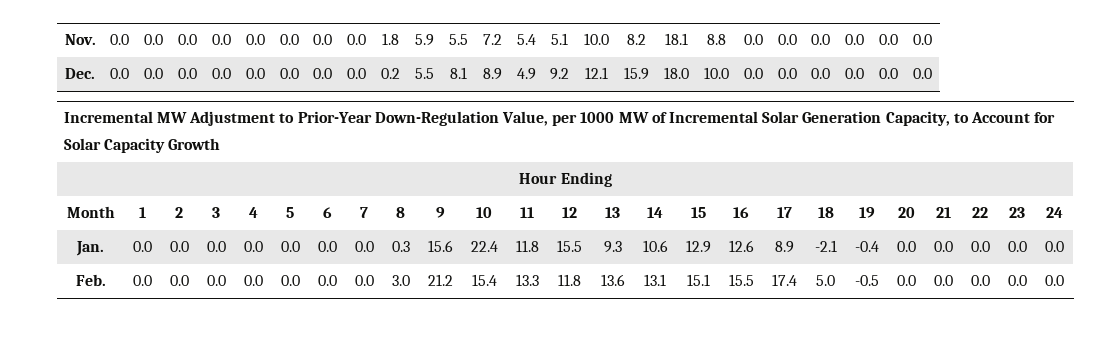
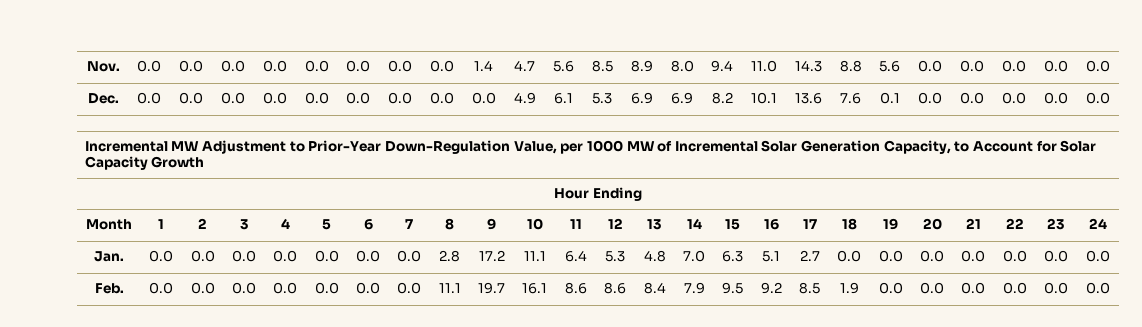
- Nov. | 0.0 | 0.0 | 0.0 | 0.0 | 0.0 | 0.0 | 0.0 | 0.0 | 1.8 | 5.9 | 5.5 | 7.2 | 5.4 | 5.1 | 10.0 | 8.2 | 18.1 | 8.8 | 0.0 | 0.0 | 0.0 | 0.0 | 0.0 | 0.0
+ Nov. | 0.0 | 0.0 | 0.0 | 0.0 | 0.0 | 0.0 | 0.0 | 0.0 | 1.4 | 4.7 | 5.6 | 8.5 | 8.9 | 8.0 | 9.4 | 11.0 | 14.3 | 8.8 | 5.6 | 0.0 | 0.0 | 0.0 | 0.0 | 0.0
- Dec. | 0.0 | 0.0 | 0.0 | 0.0 | 0.0 | 0.0 | 0.0 | 0.0 | 0.2 | 5.5 | 8.1 | 8.9 | 4.9 | 9.2 | 12.1 | 15.9 | 18.0 | 10.0 | 0.0 | 0.0 | 0.0 | 0.0 | 0.0 | 0.0
+ Dec. | 0.0 | 0.0 | 0.0 | 0.0 | 0.0 | 0.0 | 0.0 | 0.0 | 0.0 | 4.9 | 6.1 | 5.3 | 6.9 | 6.9 | 8.2 | 10.1 | 13.6 | 7.6 | 0.1 | 0.0 | 0.0 | 0.0 | 0.0 | 0.0
- Jan. | 0.0 | 0.0 | 0.0 | 0.0 | 0.0 | 0.0 | 0.0 | 0.3 | 15.6 | 22.4 | 11.8 | 15.5 | 9.3 | 10.6 | 12.9 | 12.6 | 8.9 | -2.1 | -0.4 | 0.0 | 0.0 | 0.0 | 0.0 | 0.0
+ Jan. | 0.0 | 0.0 | 0.0 | 0.0 | 0.0 | 0.0 | 0.0 | 2.8 | 17.2 | 11.1 | 6.4 | 5.3 | 4.8 | 7.0 | 6.3 | 5.1 | 2.7 | 0.0 | 0.0 | 0.0 | 0.0 | 0.0 | 0.0 | 0.0
- Feb. | 0.0 | 0.0 | 0.0 | 0.0 | 0.0 | 0.0 | 0.0 | 3.0 | 21.2 | 15.4 | 13.3 | 11.8 | 13.6 | 13.1 | 15.1 | 15.5 | 17.4 | 5.0 | -0.5 | 0.0 | 0.0 | 0.0 | 0.0 | 0.0
+ Feb. | 0.0 | 0.0 | 0.0 | 0.0 | 0.0 | 0.0 | 0.0 | 11.1 | 19.7 | 16.1 | 8.6 | 8.6 | 8.4 | 7.9 | 9.5 | 9.2 | 8.5 | 1.9 | 0.0 | 0.0 | 0.0 | 0.0 | 0.0 | 0.0

